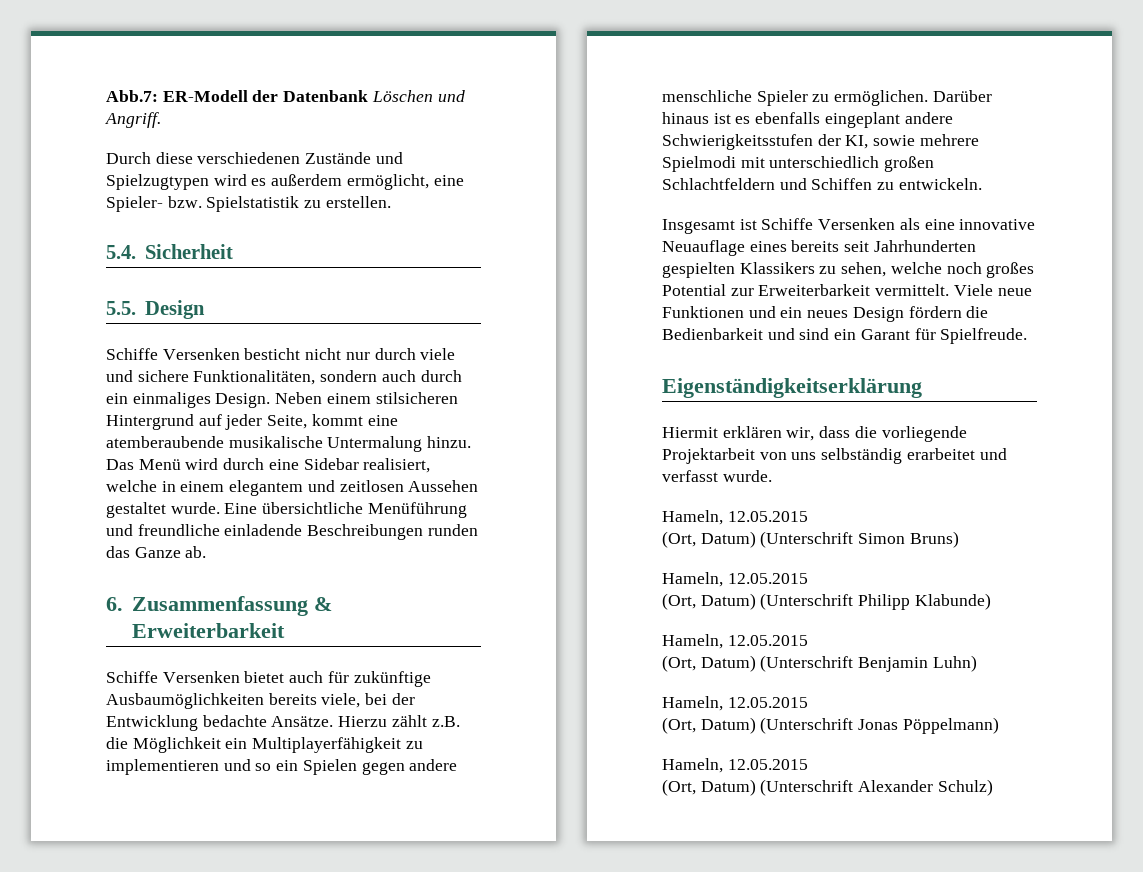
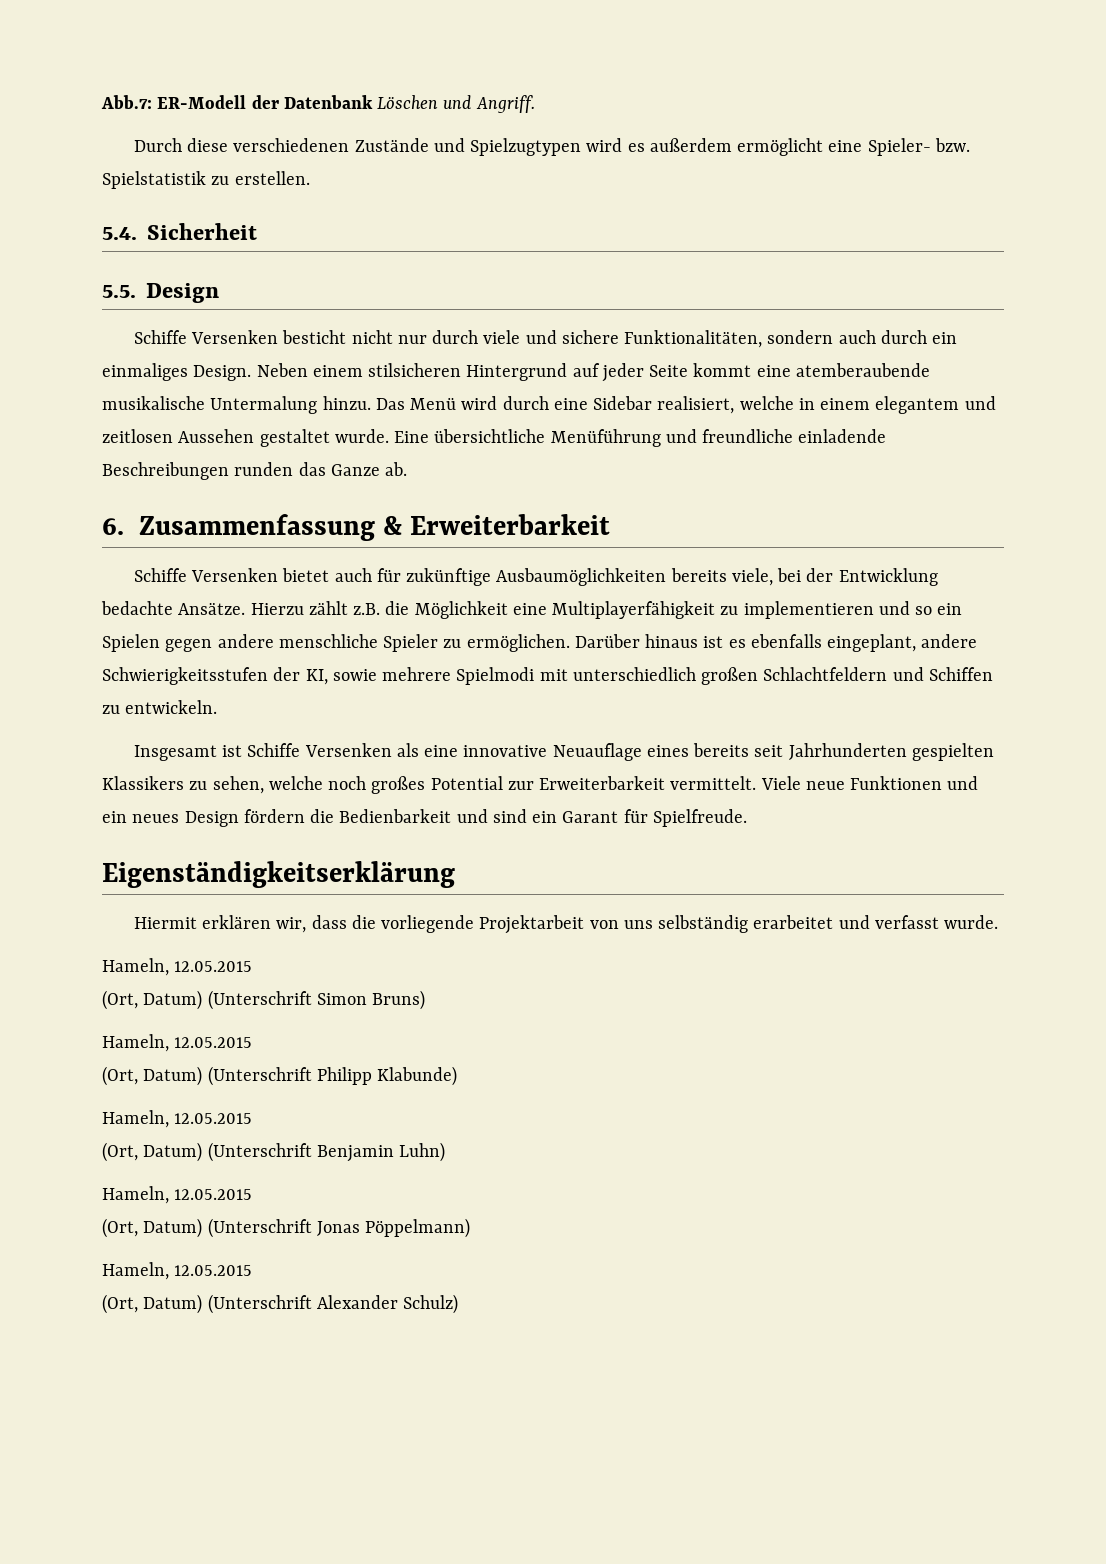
- Durch diese verschiedenen Zustände und Spielzugtypen wird es außerdem ermöglicht, eine Spieler- bzw. Spielstatistik zu erstellen.
+ Durch diese verschiedenen Zustände und Spielzugtypen wird es außerdem ermöglicht eine Spieler- bzw. Spielstatistik zu erstellen.
- Neben einem stilsicheren Hintergrund auf jeder Seite, kommt eine atemberaubende musikalische Untermalung hinzu.
+ Neben einem stilsicheren Hintergrund auf jeder Seite kommt eine atemberaubende musikalische Untermalung hinzu.
- Hierzu zählt z.B. die Möglichkeit ein Multiplayerfähigkeit zu implementieren und so ein Spielen gegen andere menschliche Spieler zu ermöglichen.
+ Hierzu zählt z.B. die Möglichkeit eine Multiplayerfähigkeit zu implementieren und so ein Spielen gegen andere menschliche Spieler zu ermöglichen.
- Darüber hinaus ist es ebenfalls eingeplant andere Schwierigkeitsstufen der KI, sowie mehrere Spielmodi mit unterschiedlich großen Schlachtfeldern und Schiffen zu entwickeln.
+ Darüber hinaus ist es ebenfalls eingeplant, andere Schwierigkeitsstufen der KI, sowie mehrere Spielmodi mit unterschiedlich großen Schlachtfeldern und Schiffen zu entwickeln.

